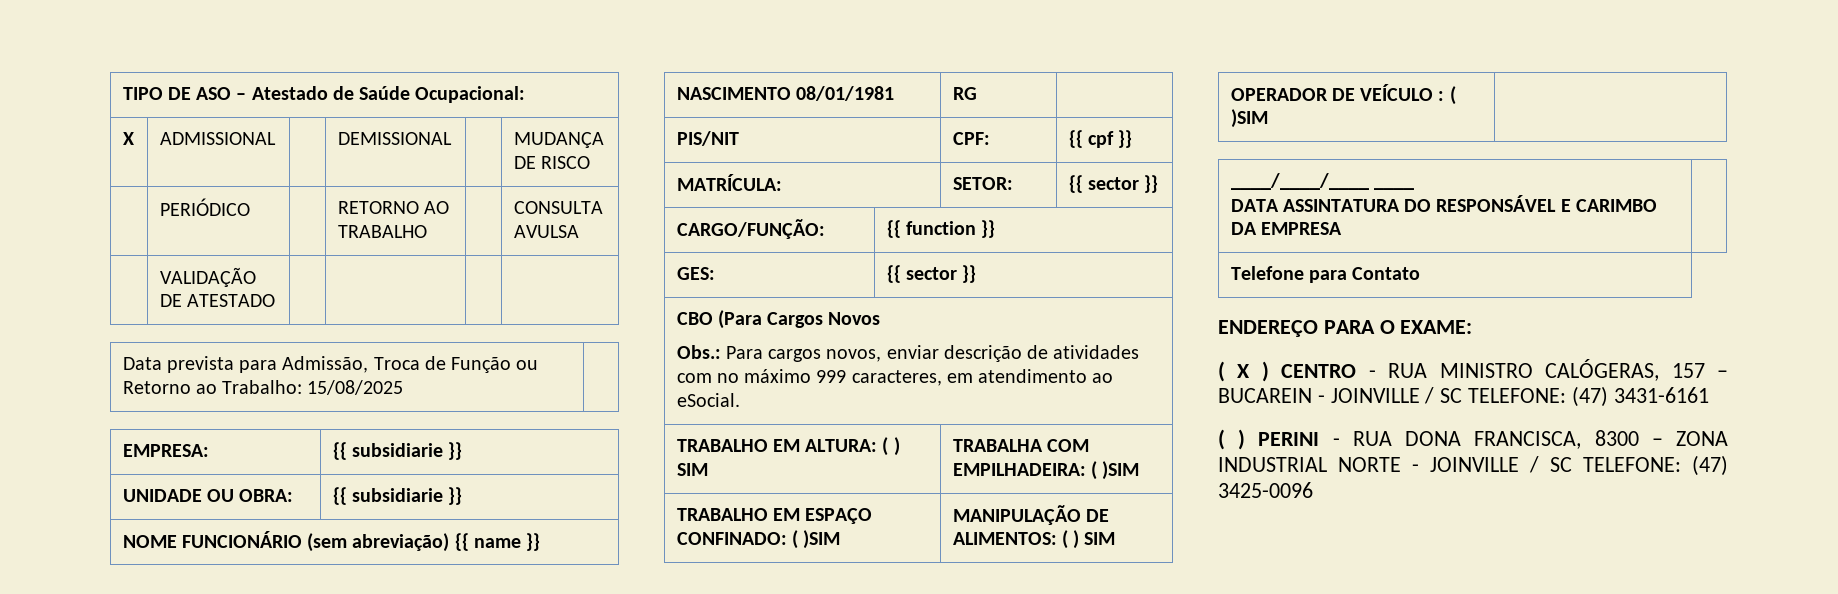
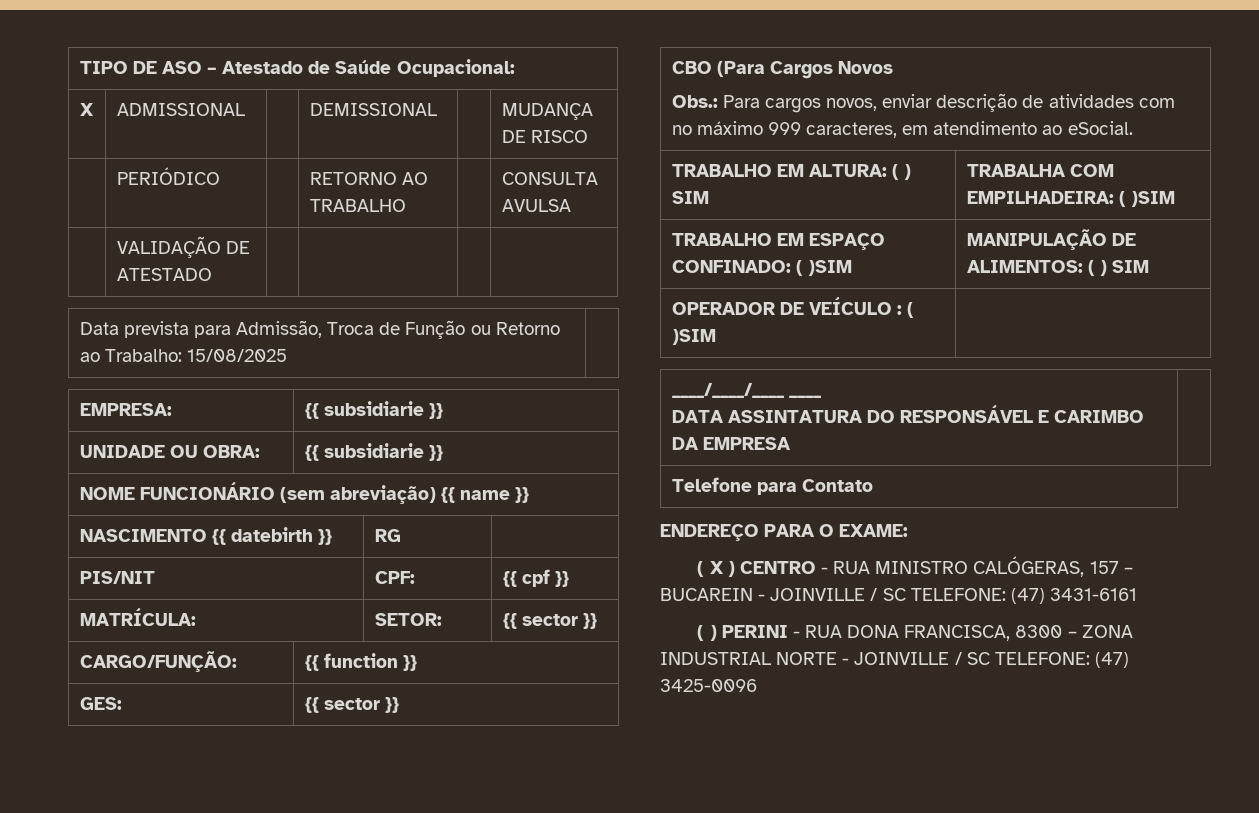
- NASCIMENTO 08/01/1981 | RG |
+ NASCIMENTO {{ datebirth }} | RG |

